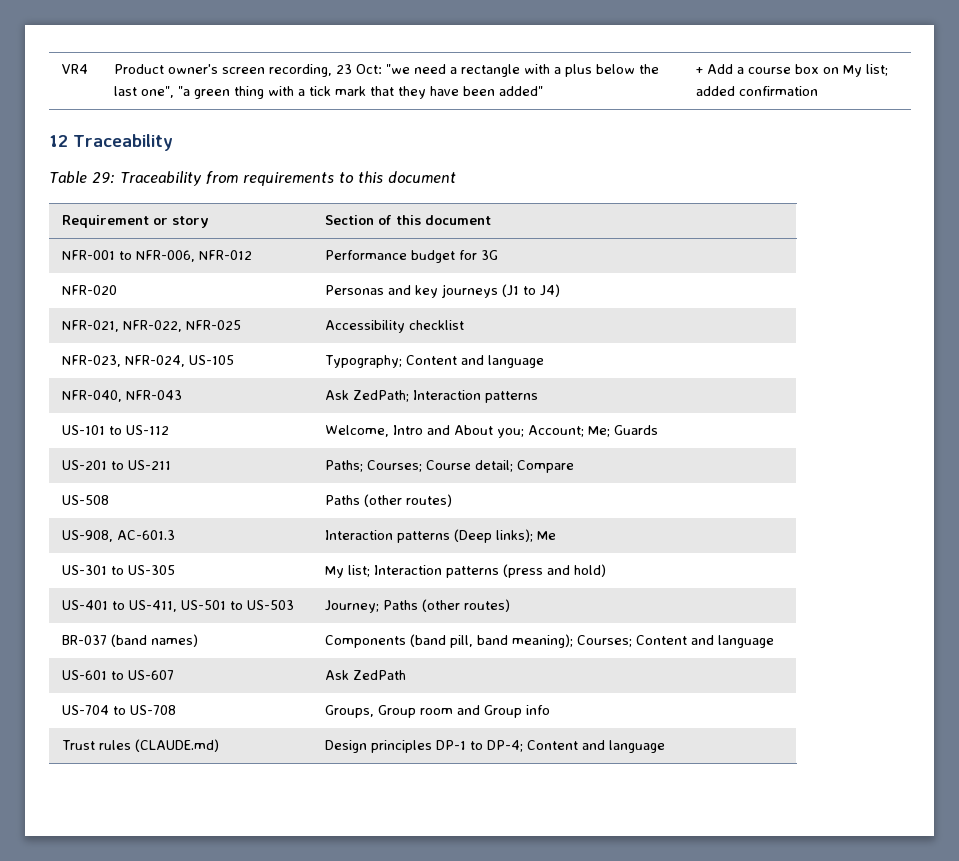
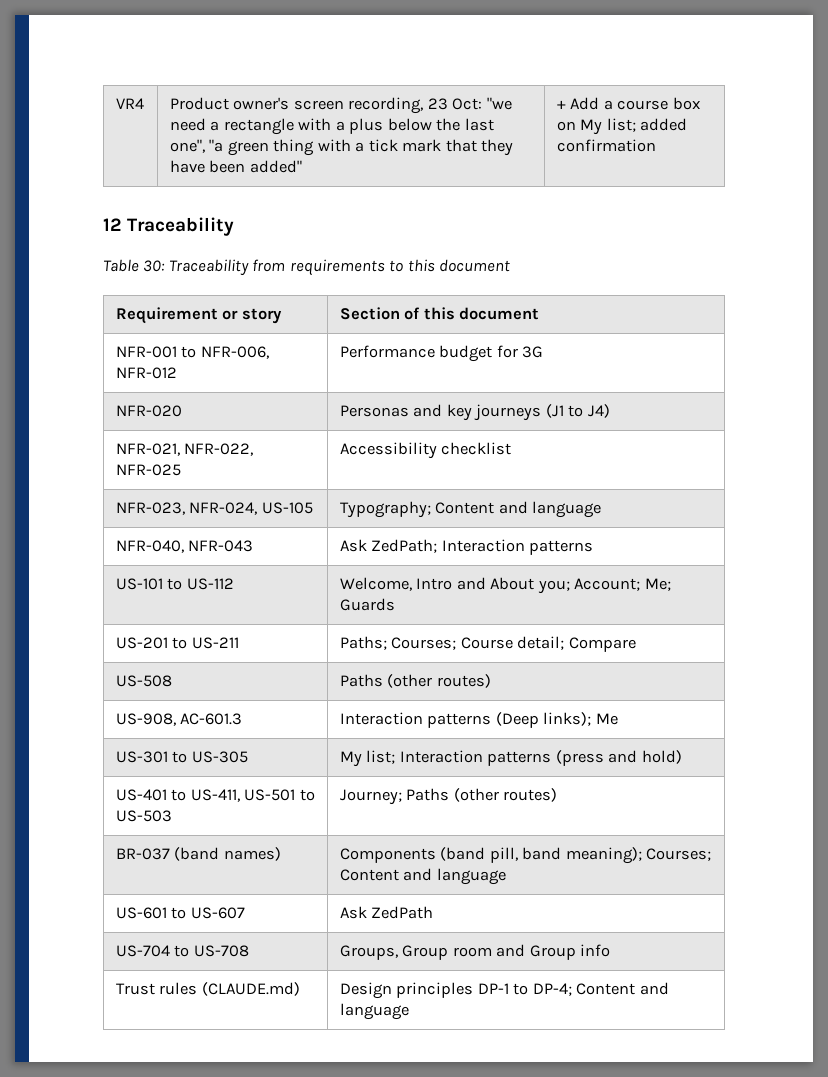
- Table 29: Traceability from requirements to this document
+ Table 30: Traceability from requirements to this document

